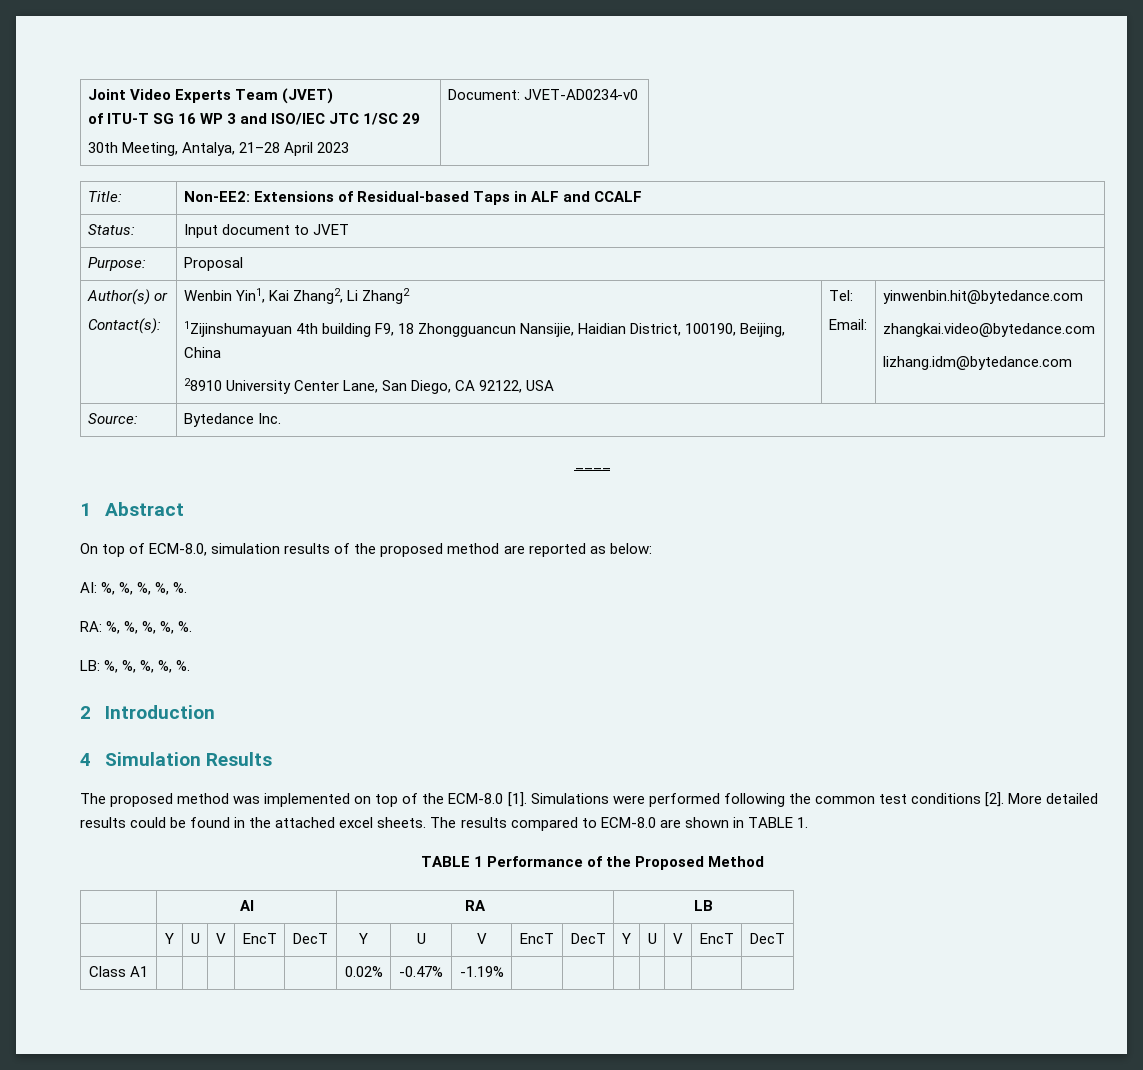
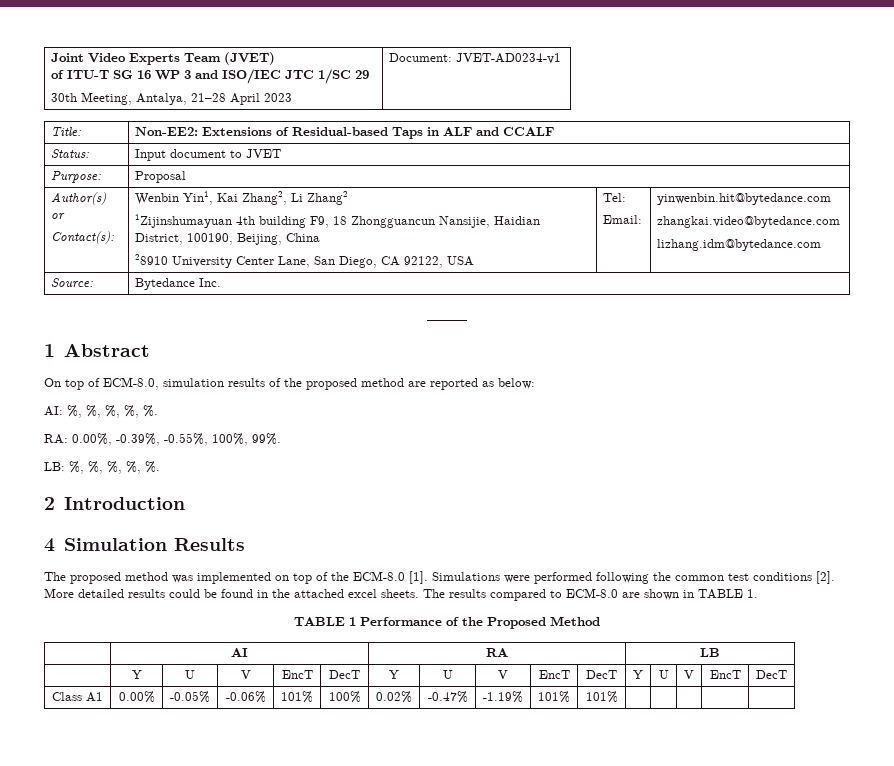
  Joint Video Experts Team (JVET)
  of ITU-T SG 16 WP 3 and ISO/IEC JTC 1/SC 29
- 30th Meeting, Antalya, 21–28 April 2023 | Document: JVET-AD0234-v0
+ 30th Meeting, Antalya, 21–28 April 2023 | Document: JVET-AD0234-v1
- RA: %, %, %, %, %.
+ RA: 0.00%, -0.39%, -0.55%, 100%, 99%.
- Class A1 | | | | | | 0.02% | -0.47% | -1.19% | | | | | | |
+ Class A1 | 0.00% | -0.05% | -0.06% | 101% | 100% | 0.02% | -0.47% | -1.19% | 101% | 101% | | | | |

